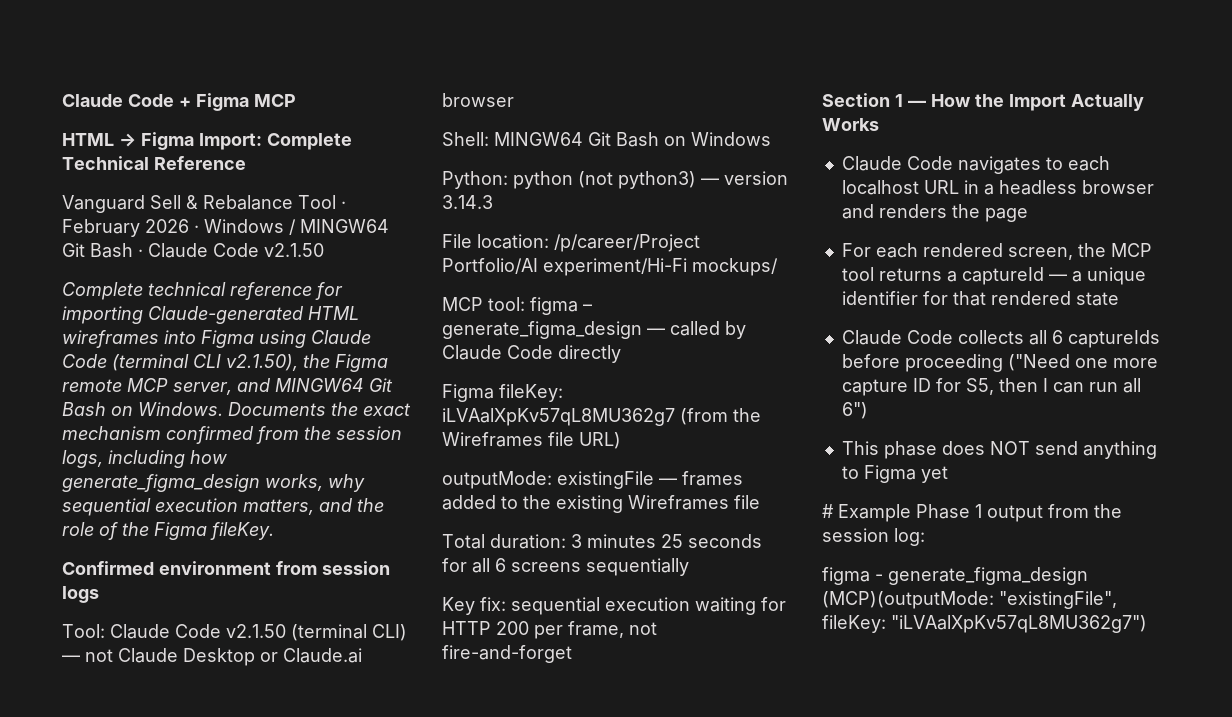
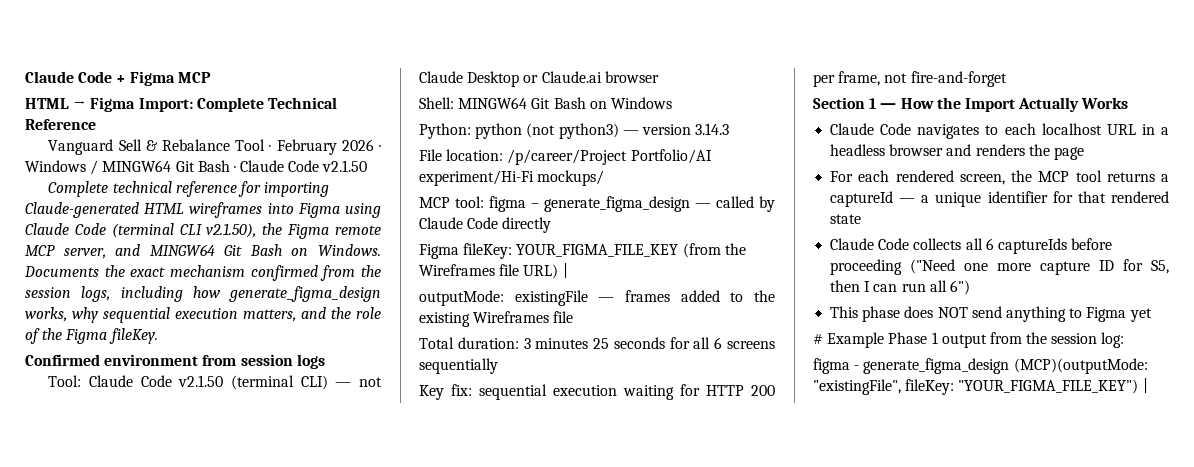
- Figma fileKey: iLVAalXpKv57qL8MU362g7 (from the Wireframes file URL)
+ Figma fileKey: YOUR_FIGMA_FILE_KEY (from the Wireframes file URL) |
- figma - generate_figma_design (MCP)(outputMode: "existingFile", fileKey: "iLVAalXpKv57qL8MU362g7")
+ figma - generate_figma_design (MCP)(outputMode: "existingFile", fileKey: "YOUR_FIGMA_FILE_KEY") |

